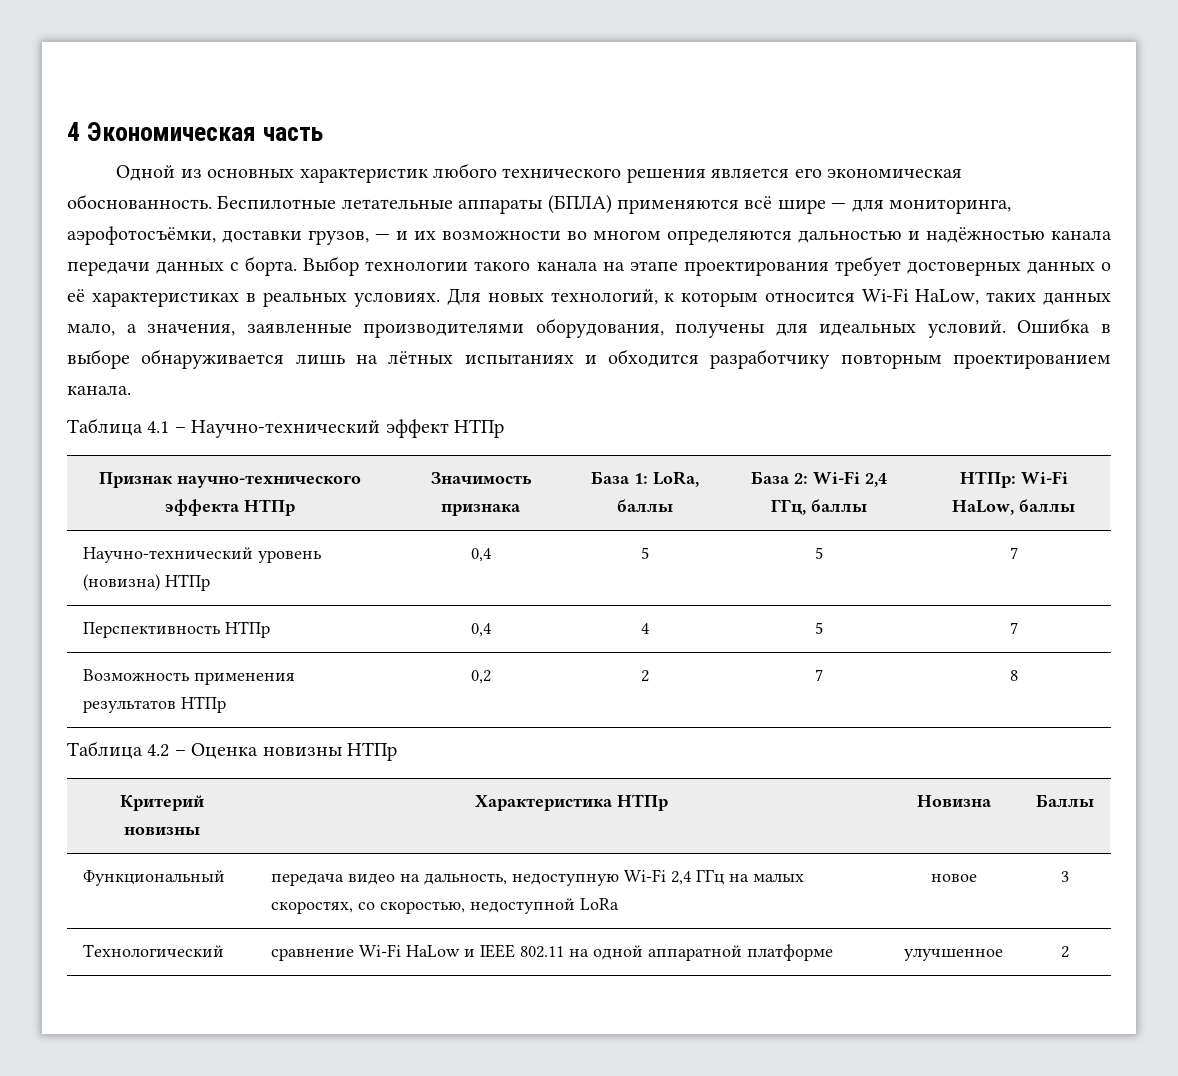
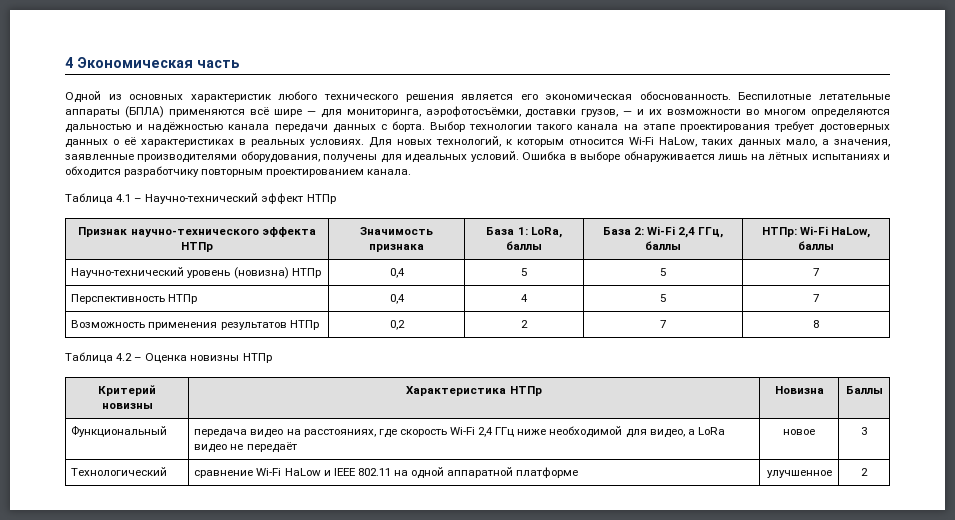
- Функциональный | передача видео на дальность, недоступную Wi-Fi 2,4 ГГц на малых скоростях, со скоростью, недоступной LoRa | новое | 3
+ Функциональный | передача видео на расстояниях, где скорость Wi-Fi 2,4 ГГц ниже необходимой для видео, а LoRa видео не передаёт | новое | 3

